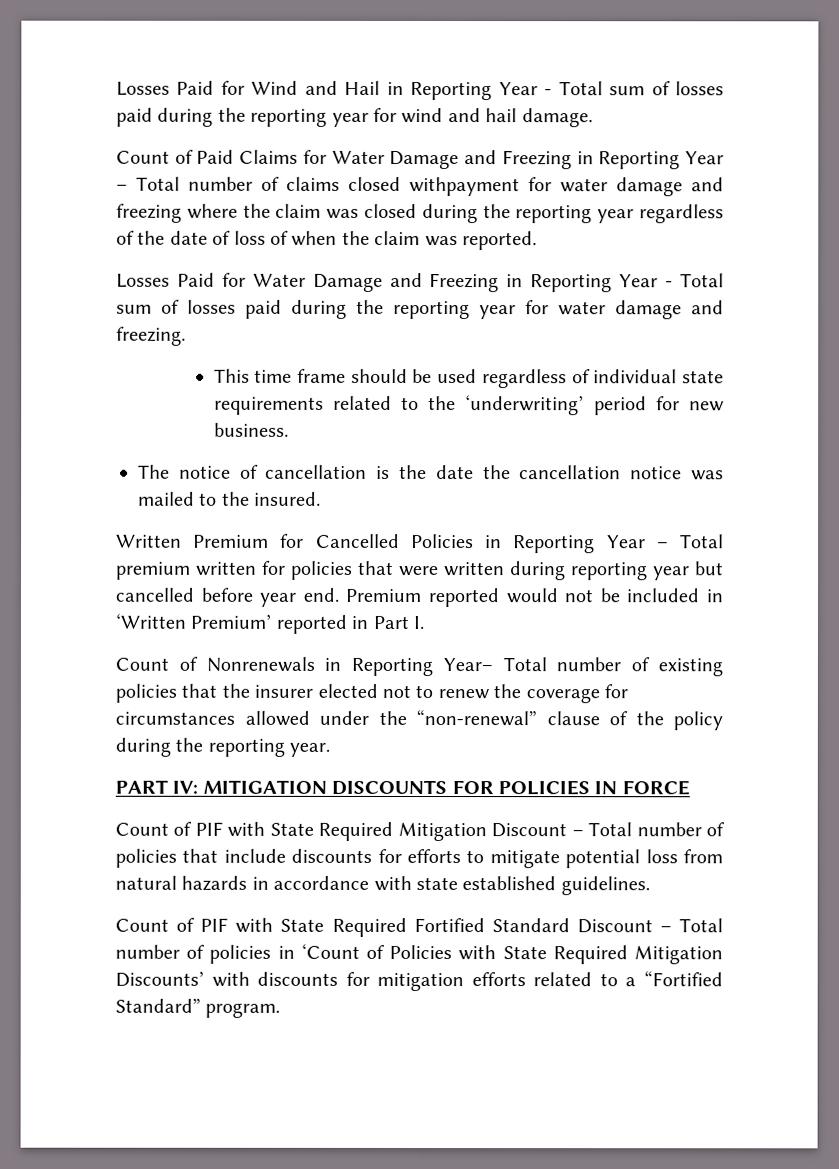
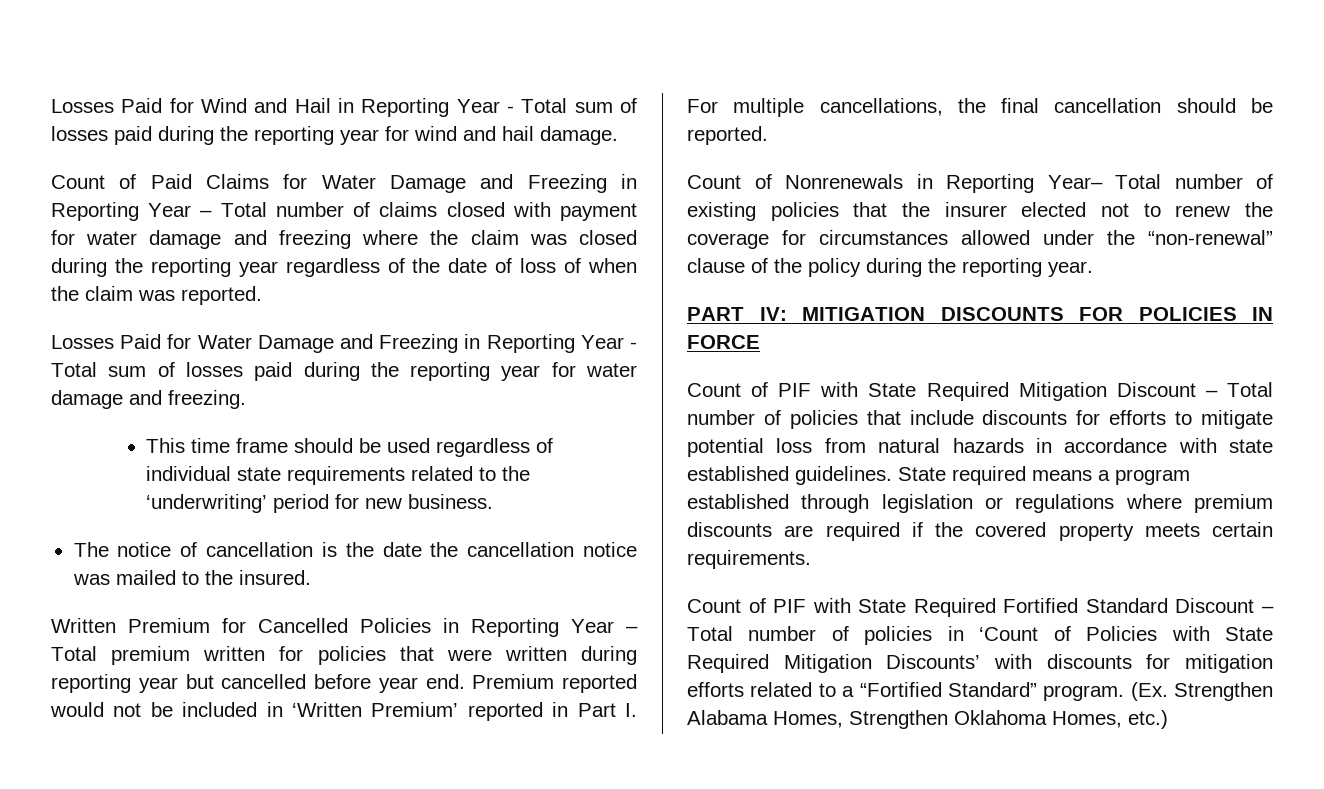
- Count of Paid Claims for Water Damage and Freezing in Reporting Year – Total number of claims closed withpayment for water damage and freezing where the claim was closed during the reporting year regardless of the date of loss of when the claim was reported.
+ Count of Paid Claims for Water Damage and Freezing in Reporting Year – Total number of claims closed with payment for water damage and freezing where the claim was closed during the reporting year regardless of the date of loss of when the claim was reported.
- Premium reported would not be included in ‘Written Premium’ reported in Part I.
+ Premium reported would not be included in ‘Written Premium’ reported in Part I. For multiple cancellations, the final cancellation should be reported.
+ State required means a program established through legislation or regulations where premium discounts are required if the covered property meets certain requirements.
+ (Ex. Strengthen Alabama Homes, Strengthen Oklahoma Homes, etc.)

